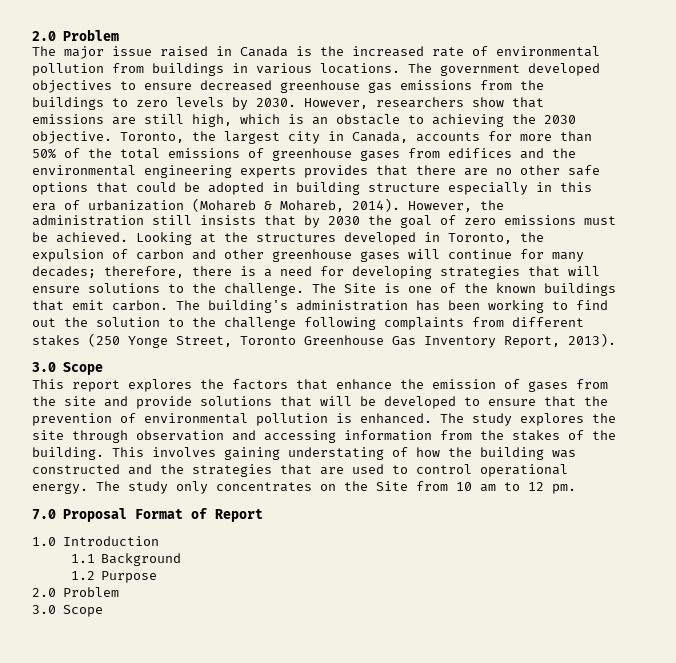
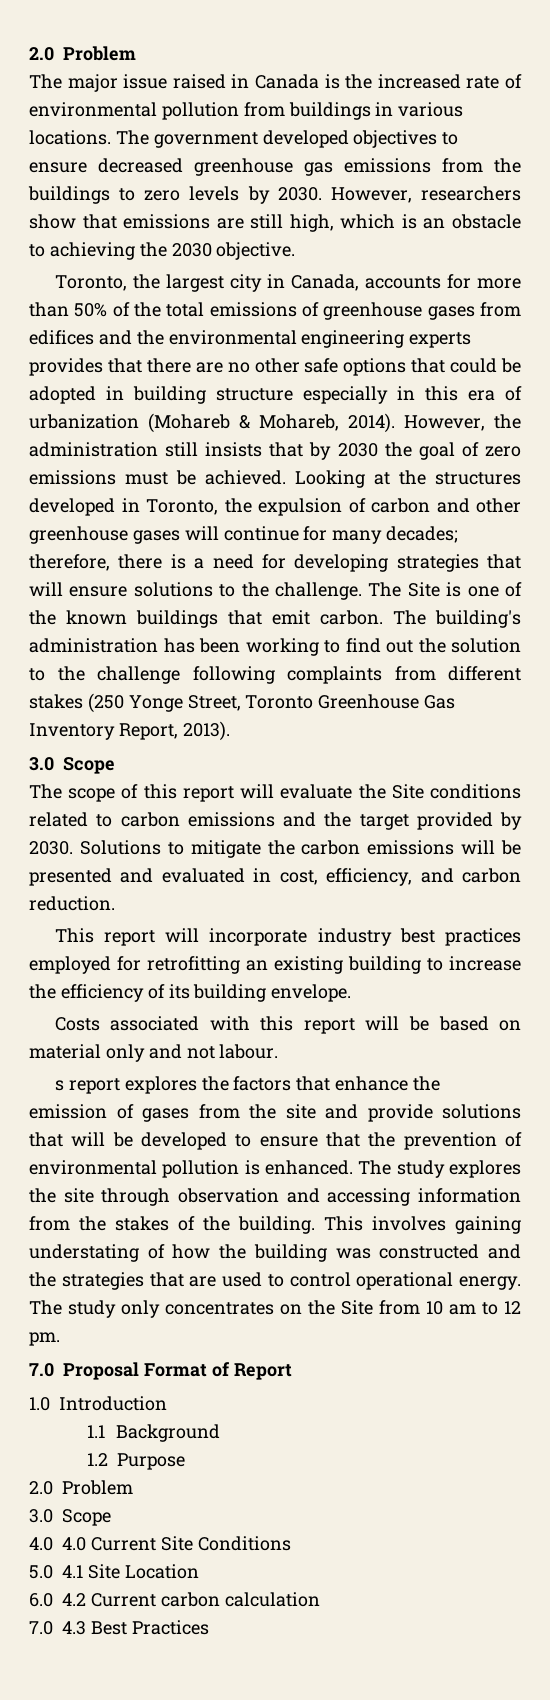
- However, researchers show that emissions are still high, which is an obstacle to achieving the 2030 objective. Toronto, the largest city in Canada, accounts for more than 50% of the total emissions of greenhouse gases from edifices and the environmental engineering experts provides that there are no other safe options that could be adopted in building structure especially in this era of urbanization (Mohareb & Mohareb, 2014).
+ However, researchers show that emissions are still high, which is an obstacle to achieving the 2030 objective.
+ Toronto, the largest city in Canada, accounts for more than 50% of the total emissions of greenhouse gases from edifices and the environmental engineering experts provides that there are no other safe options that could be adopted in building structure especially in this era of urbanization (Mohareb & Mohareb, 2014).
- This report explores the factors that enhance the emission of gases from the site and provide solutions that will be developed to ensure that the prevention of environmental pollution is enhanced.
+ The scope of this report will evaluate the Site conditions related to carbon emissions and the target provided by 2030. Solutions to mitigate the carbon emissions will be presented and evaluated in cost, efficiency, and carbon reduction.
+ This report will incorporate industry best practices employed for retrofitting an existing building to increase the efficiency of its building envelope.
+ Costs associated with this report will be based on material only and not labour.
+ s report explores the factors that enhance the emission of gases from the site and provide solutions that will be developed to ensure that the prevention of environmental pollution is enhanced.
+ 4.0 4.0 Current Site Conditions
+ 5.0 4.1 Site Location
+ 6.0 4.2 Current carbon calculation
+ 7.0 4.3 Best Practices

